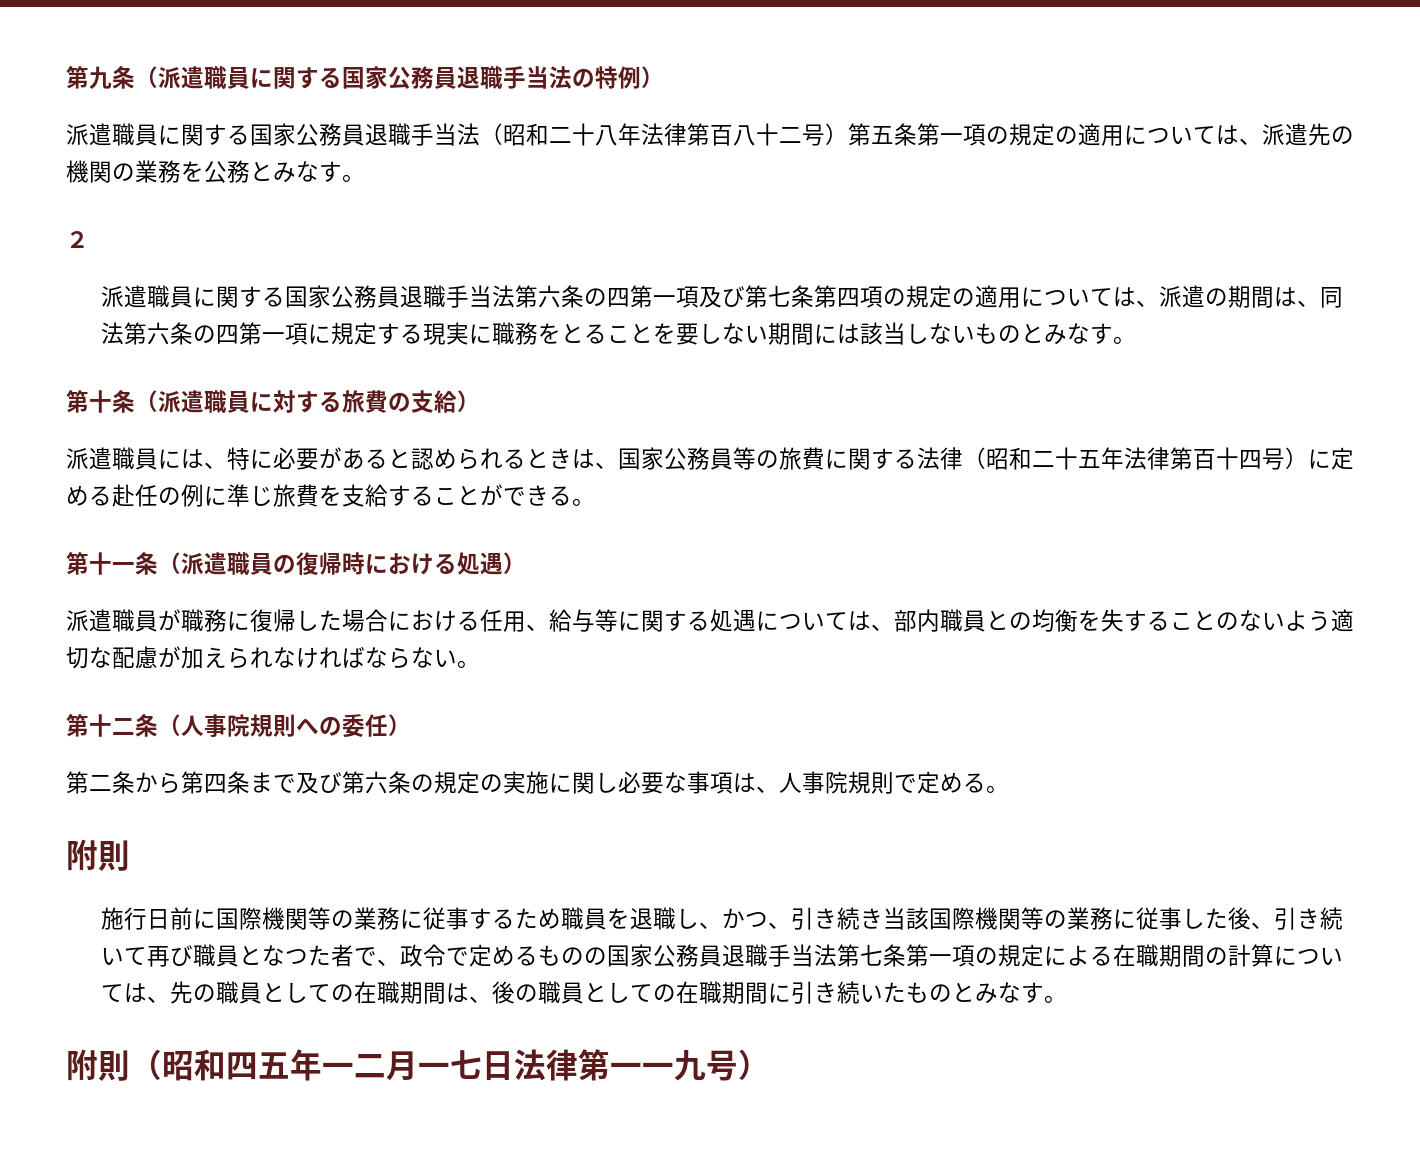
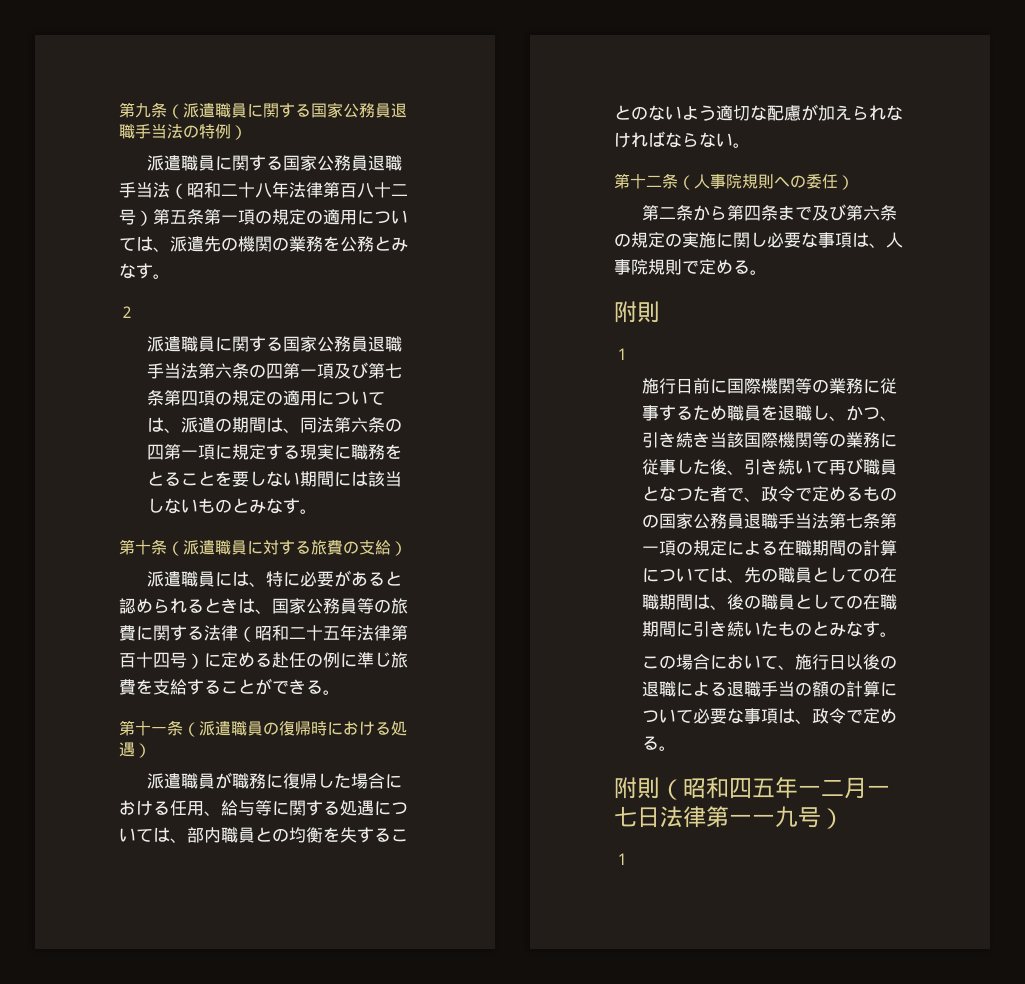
  第二条から第四条まで及び第六条の規定の実施に関し必要な事項は、人事院規則で定める。
  附則
+ １
+ この場合において、施行日以後の退職による退職手当の額の計算について必要な事項は、政令で定める。
  附則（昭和四五年一二月一七日法律第一一九号）
+ １

